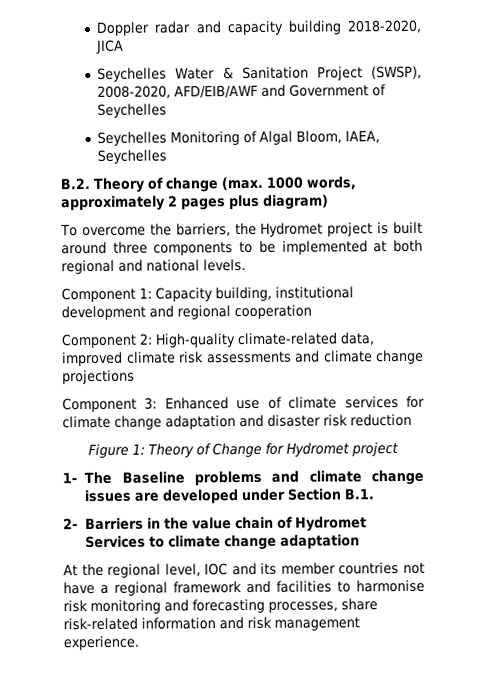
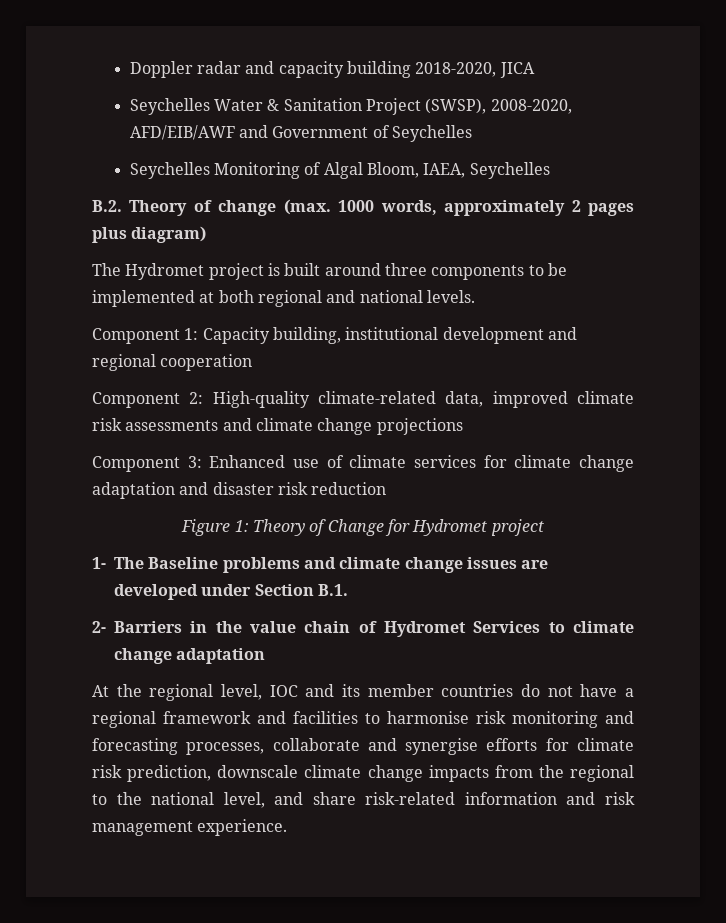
- To overcome the barriers, the Hydromet project is built around three components to be implemented at both regional and national levels.
+ The Hydromet project is built around three components to be implemented at both regional and national levels.
- At the regional level, IOC and its member countries not have a regional framework and facilities to harmonise risk monitoring and forecasting processes, share risk-related information and risk management experience.
+ At the regional level, IOC and its member countries do not have a regional framework and facilities to harmonise risk monitoring and forecasting processes, collaborate and synergise efforts for climate risk prediction, downscale climate change impacts from the regional to the national level, and share risk-related information and risk management experience.

